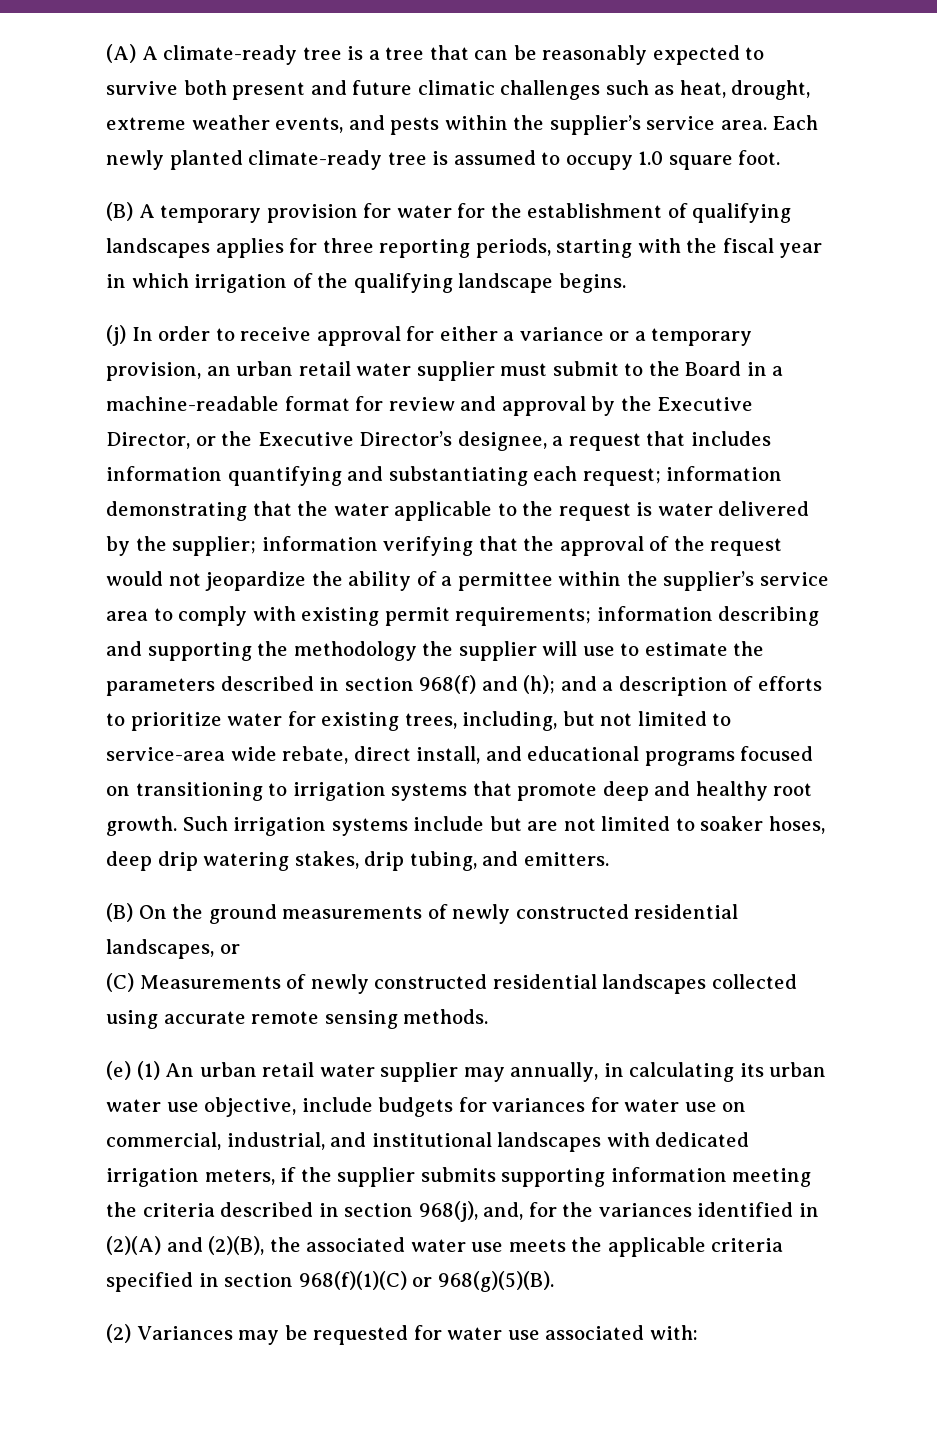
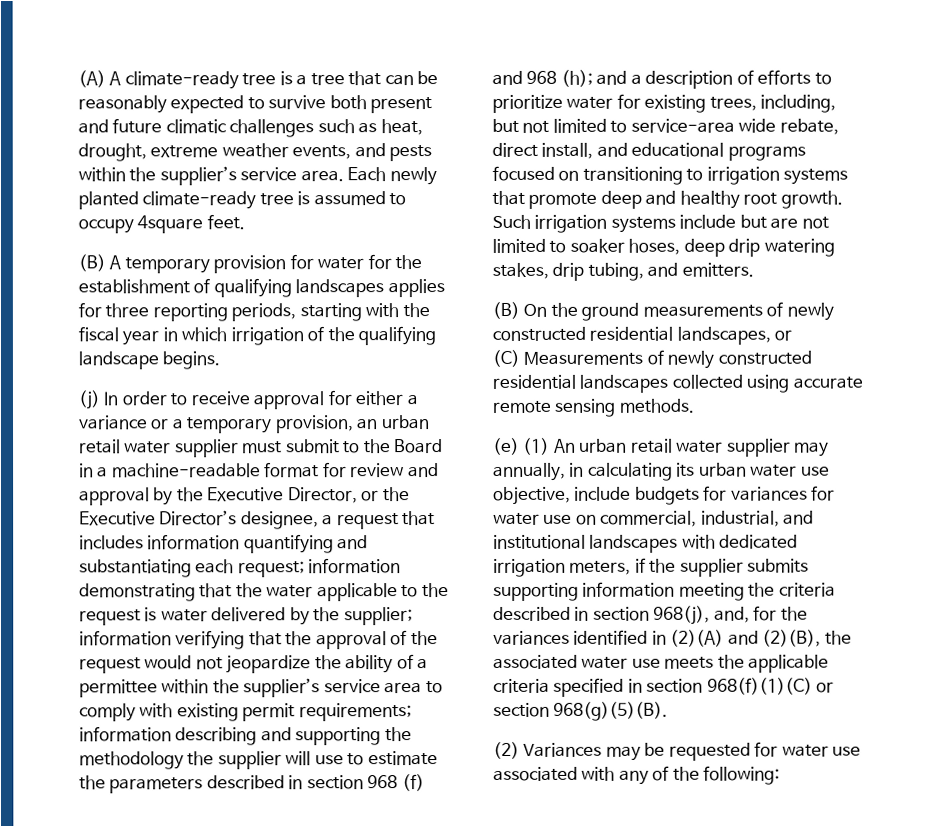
- Each newly planted climate-ready tree is assumed to occupy 1.0 square foot.
+ Each newly planted climate-ready tree is assumed to occupy 4square feet.
- information describing and supporting the methodology the supplier will use to estimate the parameters described in section 968(f) and (h);
+ information describing and supporting the methodology the supplier will use to estimate the parameters described in section 968 (f) and 968 (h);
- (e) (1) An urban retail water supplier may annually, in calculating its urban water use objective, include budgets for variances for water use on commercial, industrial, and institutional landscapes with dedicated irrigation meters, if the supplier submits supporting information meeting the criteria described in section 968(j), and, for the variances identified in (2)(A) and (2)(B), the associated water use meets the applicable criteria specified in section 968(f)(1)(C) or 968(g)(5)(B).
+ (e) (1) An urban retail water supplier may annually, in calculating its urban water use objective, include budgets for variances for water use on commercial, industrial, and institutional landscapes with dedicated irrigation meters, if the supplier submits supporting information meeting the criteria described in section 968(j), and, for the variances identified in (2)(A) and (2)(B), the associated water use meets the applicable criteria specified in section 968(f)(1)(C) or section 968(g)(5)(B).
- (2) Variances may be requested for water use associated with:
+ (2) Variances may be requested for water use associated with any of the following:

